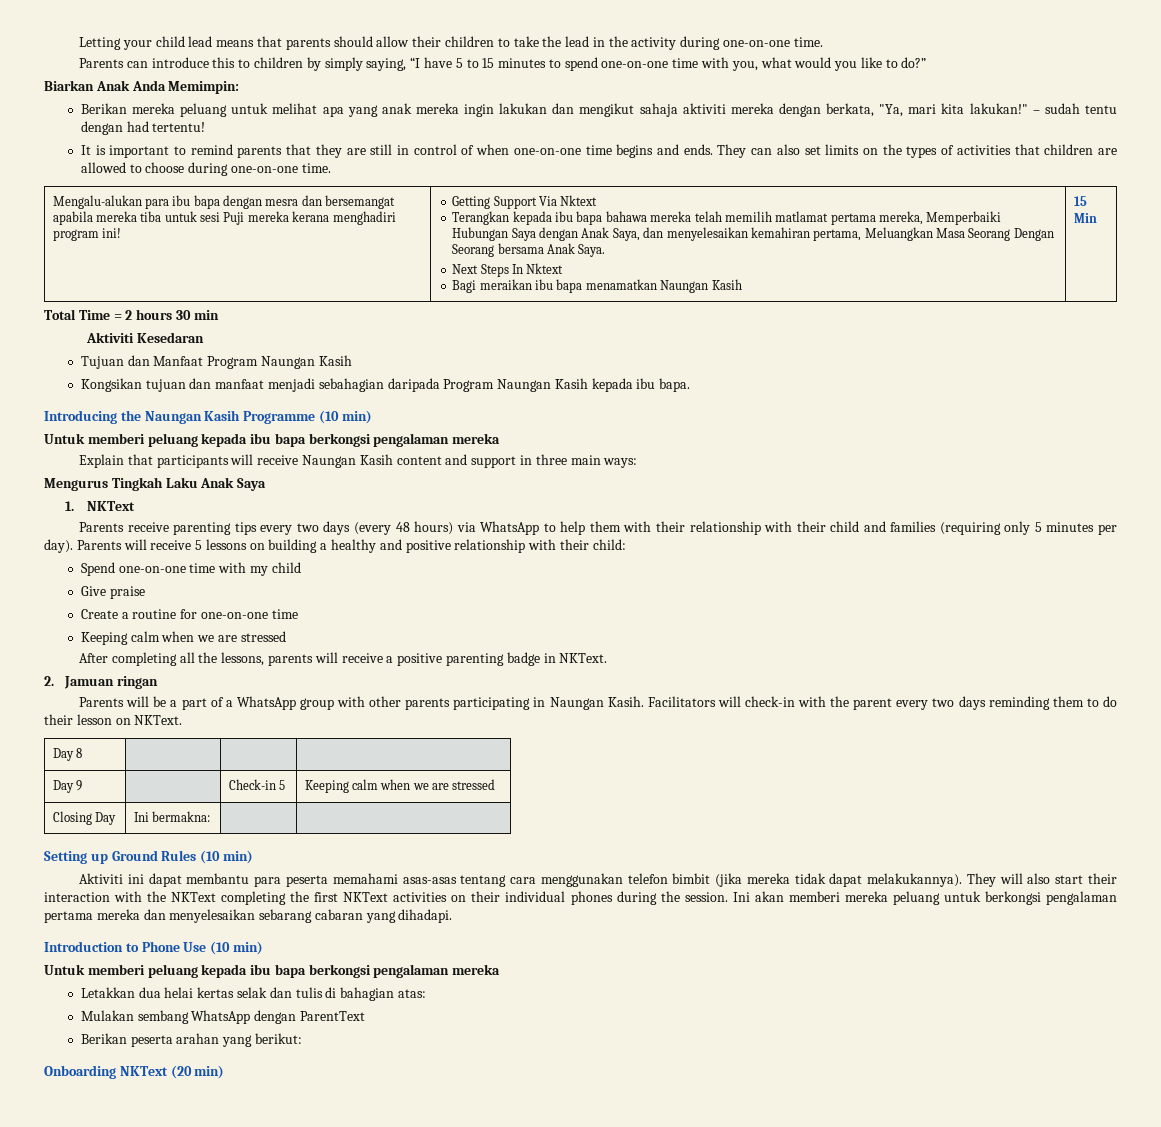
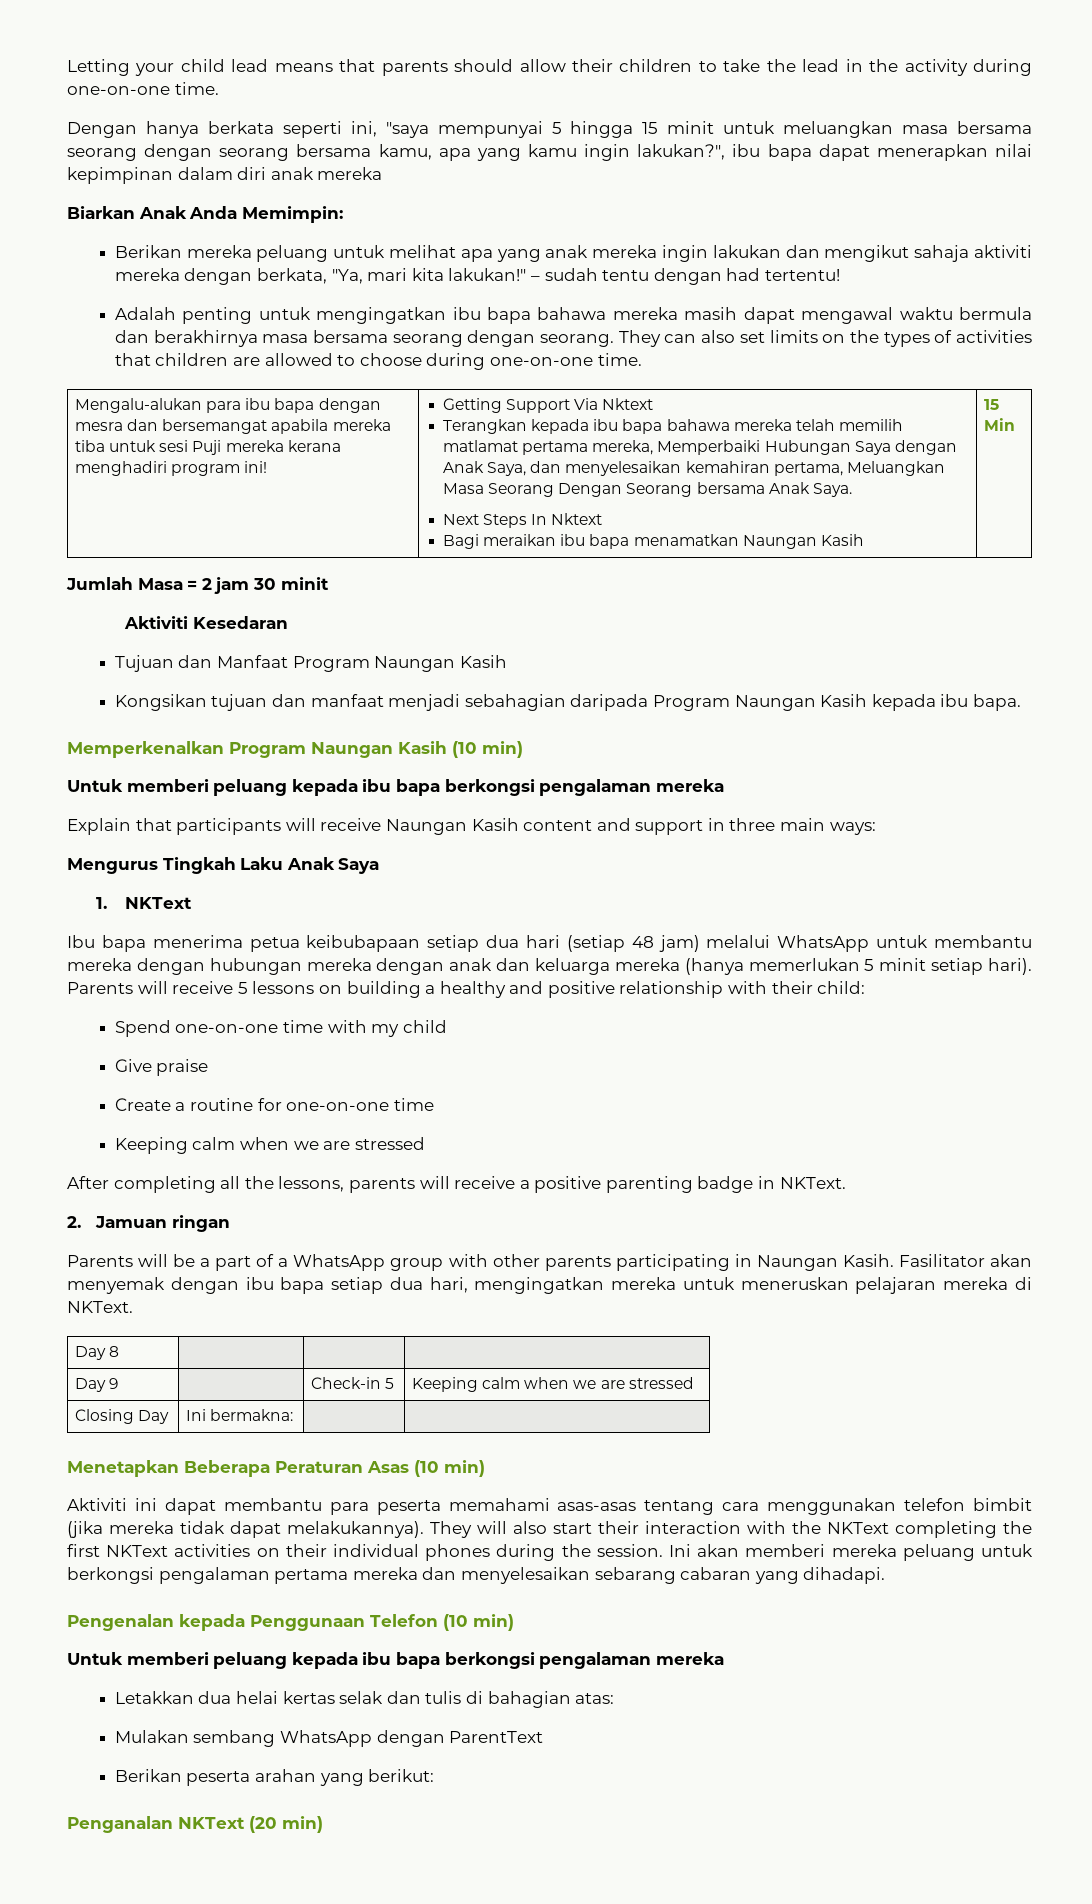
- Parents can introduce this to children by simply saying, “I have 5 to 15 minutes to spend one-on-one time with you, what would you like to do?”
+ Dengan hanya berkata seperti ini, "saya mempunyai 5 hingga 15 minit untuk meluangkan masa bersama seorang dengan seorang bersama kamu, apa yang kamu ingin lakukan?", ibu bapa dapat menerapkan nilai kepimpinan dalam diri anak mereka
- It is important to remind parents that they are still in control of when one-on-one time begins and ends.
+ Adalah penting untuk mengingatkan ibu bapa bahawa mereka masih dapat mengawal waktu bermula dan berakhirnya masa bersama seorang dengan seorang.
- Total Time = 2 hours 30 min
+ Jumlah Masa = 2 jam 30 minit
- Introducing the Naungan Kasih Programme (10 min)
+ Memperkenalkan Program Naungan Kasih (10 min)
- Parents receive parenting tips every two days (every 48 hours) via WhatsApp to help them with their relationship with their child and families (requiring only 5 minutes per day).
+ Ibu bapa menerima petua keibubapaan setiap dua hari (setiap 48 jam) melalui WhatsApp untuk membantu mereka dengan hubungan mereka dengan anak dan keluarga mereka (hanya memerlukan 5 minit setiap hari).
- Facilitators will check-in with the parent every two days reminding them to do their lesson on NKText.
+ Fasilitator akan menyemak dengan ibu bapa setiap dua hari, mengingatkan mereka untuk meneruskan pelajaran mereka di NKText.
- Setting up Ground Rules (10 min)
+ Menetapkan Beberapa Peraturan Asas (10 min)
- Introduction to Phone Use (10 min)
+ Pengenalan kepada Penggunaan Telefon (10 min)
- Onboarding NKText (20 min)
+ Penganalan NKText (20 min)

